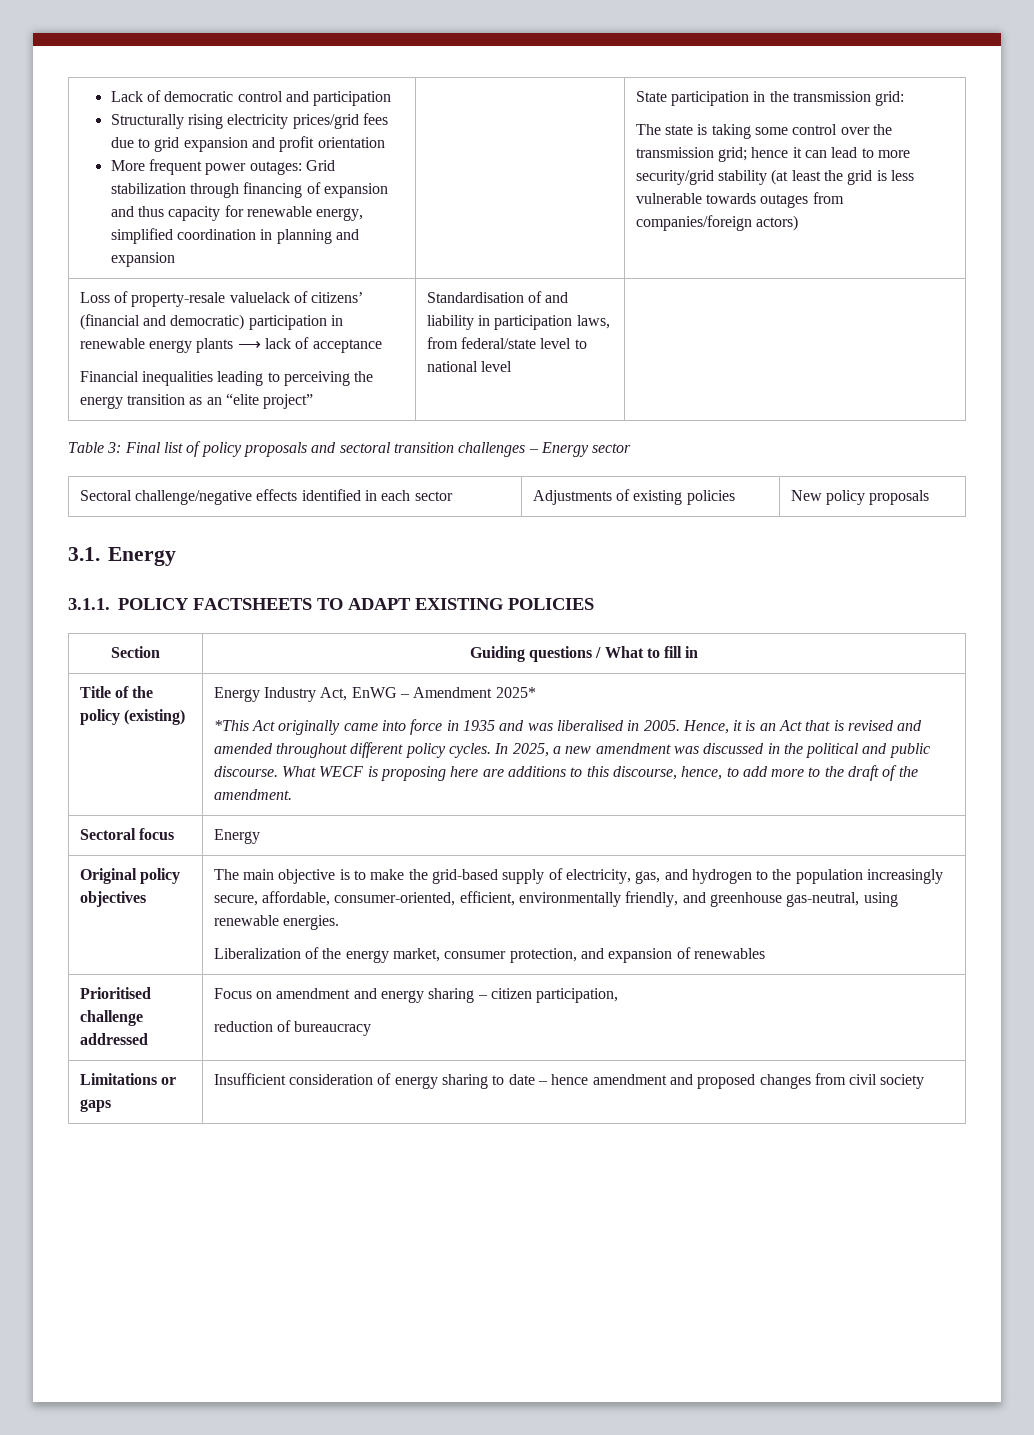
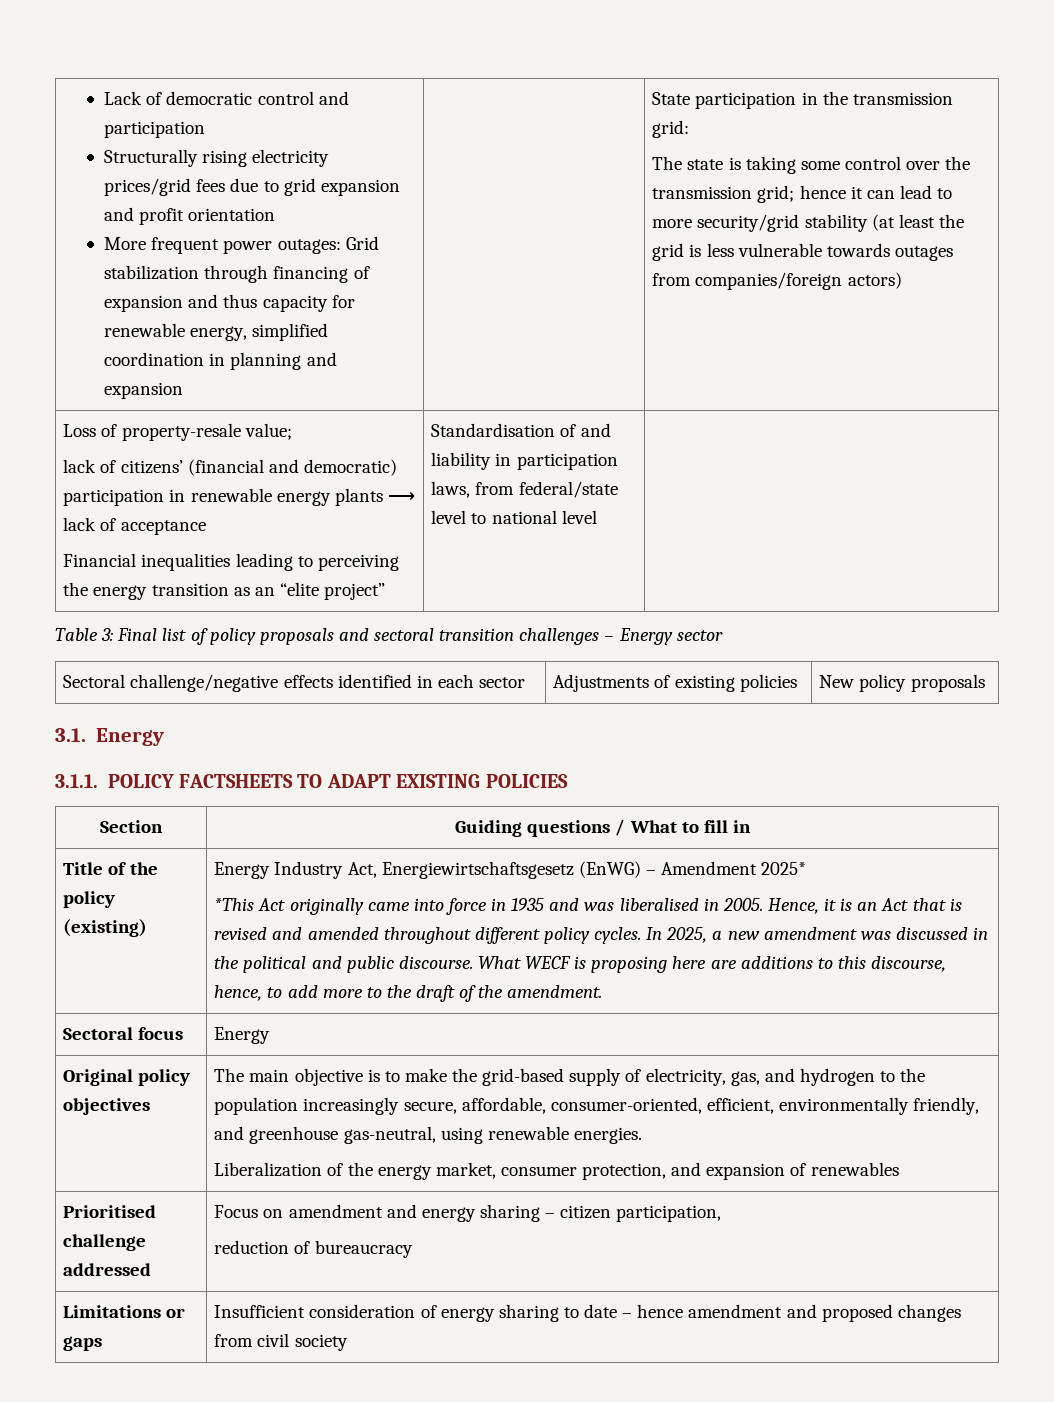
- Loss of property-resale valuelack of citizens’ (financial and democratic) participation in renewable energy plants ⟶ lack of acceptance
+ Loss of property-resale value;
+ lack of citizens’ (financial and democratic) participation in renewable energy plants ⟶ lack of acceptance
- Energy Industry Act, EnWG – Amendment 2025*
+ Energy Industry Act, Energiewirtschaftsgesetz (EnWG) – Amendment 2025*

